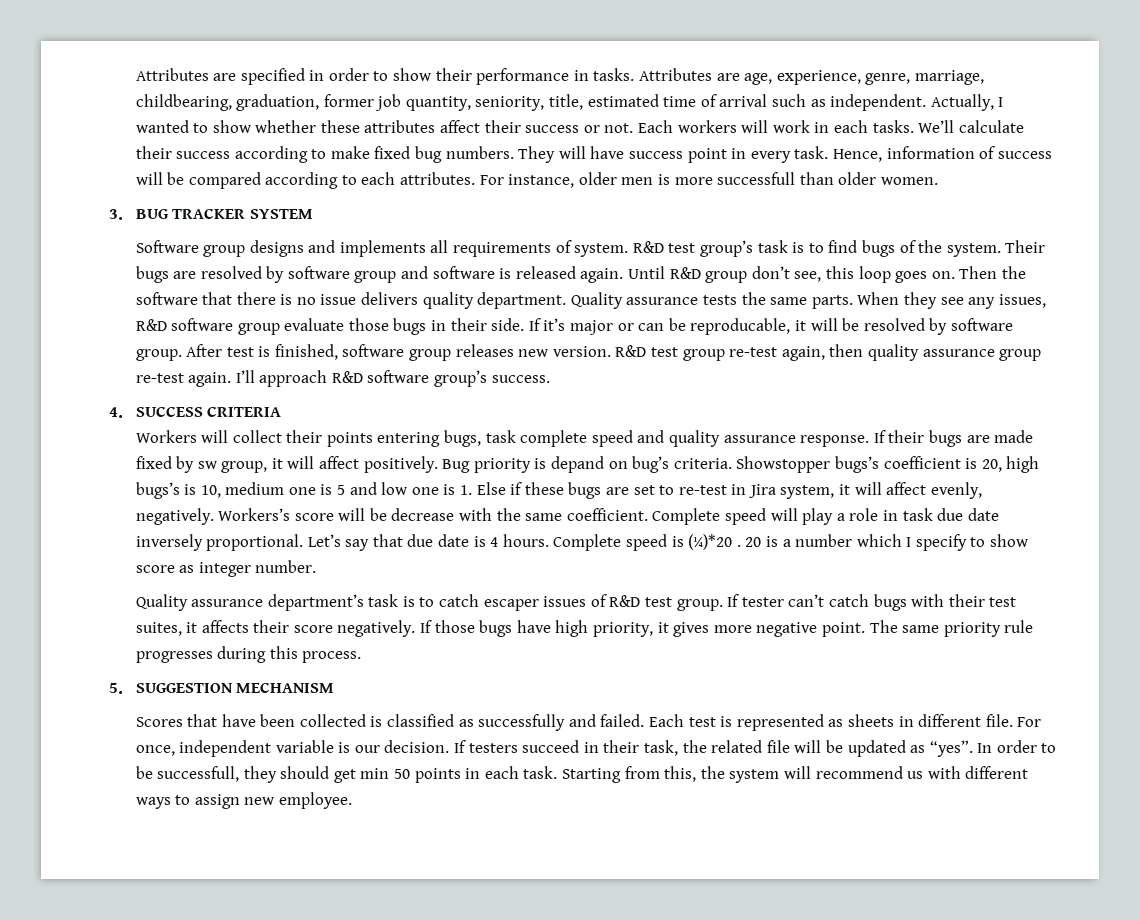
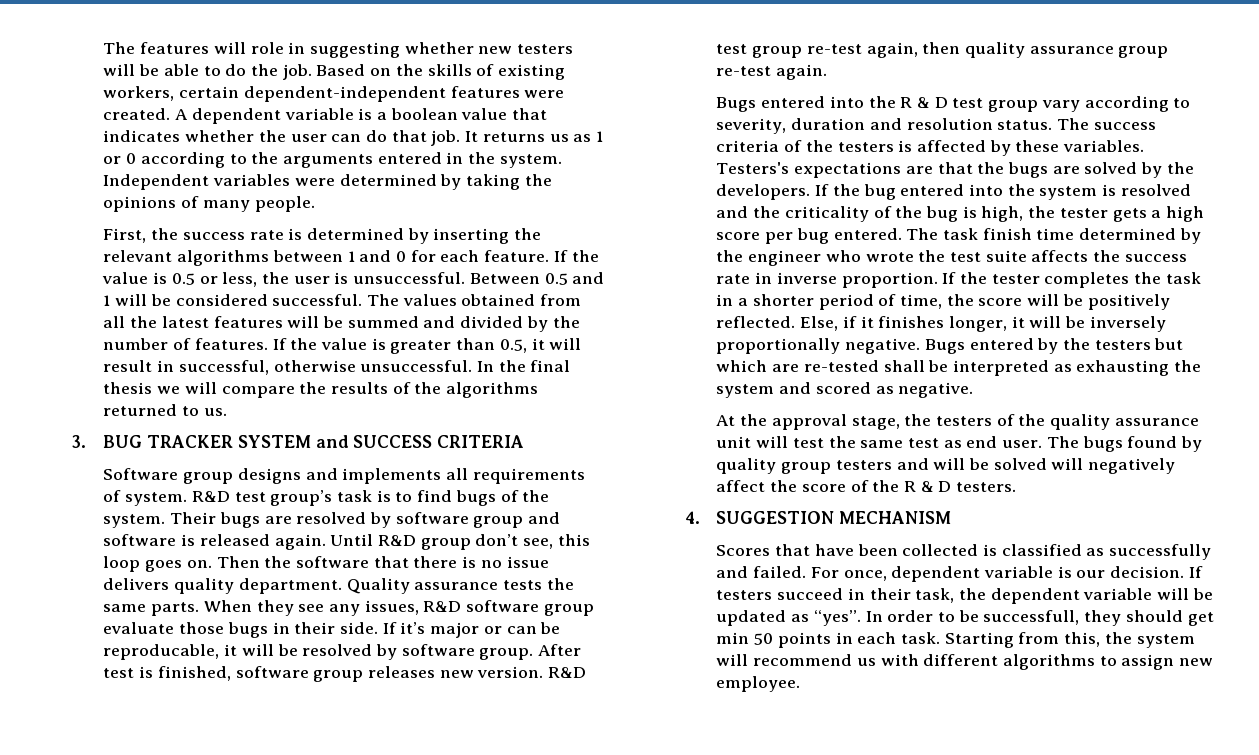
- Attributes are specified in order to show their performance in tasks. Attributes are age, experience, genre, marriage, childbearing, graduation, former job quantity, seniority, title, estimated time of arrival such as independent. Actually, I wanted to show whether these attributes affect their success or not. Each workers will work in each tasks. We’ll calculate their success according to make fixed bug numbers. They will have success point in every task. Hence, information of success will be compared according to each attributes. For instance, older men is more successfull than older women.
+ The features will role in suggesting whether new testers will be able to do the job. Based on the skills of existing workers, certain dependent-independent features were created. A dependent variable is a boolean value that indicates whether the user can do that job. It returns us as 1 or 0 according to the arguments entered in the system. Independent variables were determined by taking the opinions of many people.
+ First, the success rate is determined by inserting the relevant algorithms between 1 and 0 for each feature. If the value is 0.5 or less, the user is unsuccessful. Between 0.5 and 1 will be considered successful. The values obtained from all the latest features will be summed and divided by the number of features. If the value is greater than 0.5, it will result in successful, otherwise unsuccessful. In the final thesis we will compare the results of the algorithms returned to us.
- 3. BUG TRACKER SYSTEM
+ 3. BUG TRACKER SYSTEM and SUCCESS CRITERIA
- R&D test group re-test again, then quality assurance group re-test again. I’ll approach R&D software group’s success.
- 4. SUCCESS CRITERIA
- Workers will collect their points entering bugs, task complete speed and quality assurance response. If their bugs are made fixed by sw group, it will affect positively. Bug priority is depand on bug’s criteria. Showstopper bugs’s coefficient is 20, high bugs’s is 10, medium one is 5 and low one is 1. Else if these bugs are set to re-test in Jira system, it will affect evenly, negatively. Workers’s score will be decrease with the same coefficient. Complete speed will play a role in task due date inversely proportional. Let’s say that due date is 4 hours. Complete speed is (¼)*20 . 20 is a number which I specify to show score as integer number.
- Quality assurance department’s task is to catch escaper issues of R&D test group. If tester can’t catch bugs with their test suites, it affects their score negatively. If those bugs have high priority, it gives more negative point. The same priority rule progresses during this process.
- 5. SUGGESTION MECHANISM
+ R&D test group re-test again, then quality assurance group re-test again.
+ Bugs entered into the R & D test group vary according to severity, duration and resolution status. The success criteria of the testers is affected by these variables. Testers's expectations are that the bugs are solved by the developers. If the bug entered into the system is resolved and the criticality of the bug is high, the tester gets a high score per bug entered. The task finish time determined by the engineer who wrote the test suite affects the success rate in inverse proportion. If the tester completes the task in a shorter period of time, the score will be positively reflected. Else, if it finishes longer, it will be inversely proportionally negative. Bugs entered by the testers but which are re-tested shall be interpreted as exhausting the system and scored as negative.
+ At the approval stage, the testers of the quality assurance unit will test the same test as end user. The bugs found by quality group testers and will be solved will negatively affect the score of the R & D testers.
+ 4. SUGGESTION MECHANISM
- Each test is represented as sheets in different file.
- For once, independent variable is our decision.
+ For once, dependent variable is our decision.
- If testers succeed in their task, the related file will be updated as “yes”.
+ If testers succeed in their task, the dependent variable will be updated as “yes”.
- Starting from this, the system will recommend us with different ways to assign new employee.
+ Starting from this, the system will recommend us with different algorithms to assign new employee.

